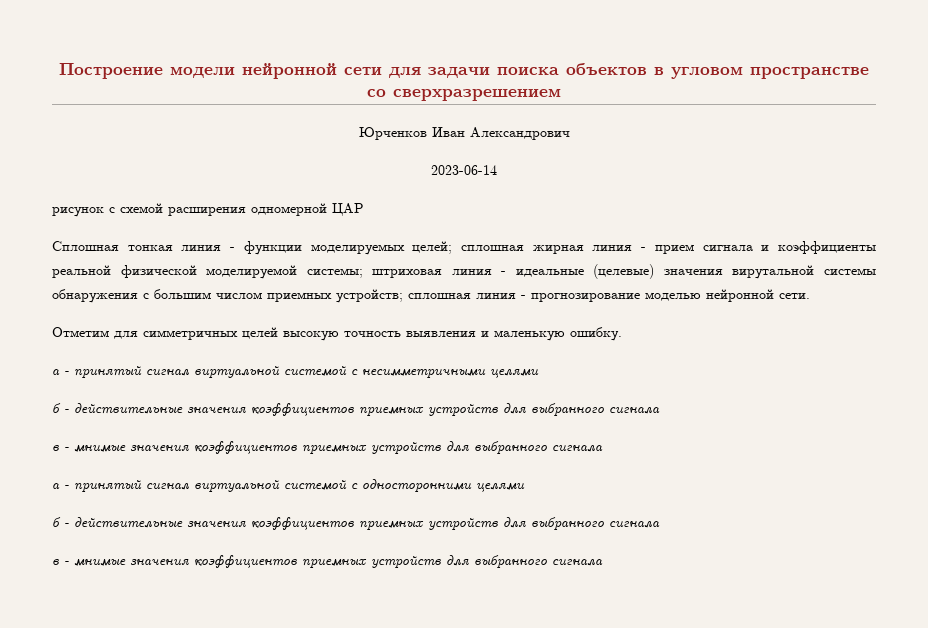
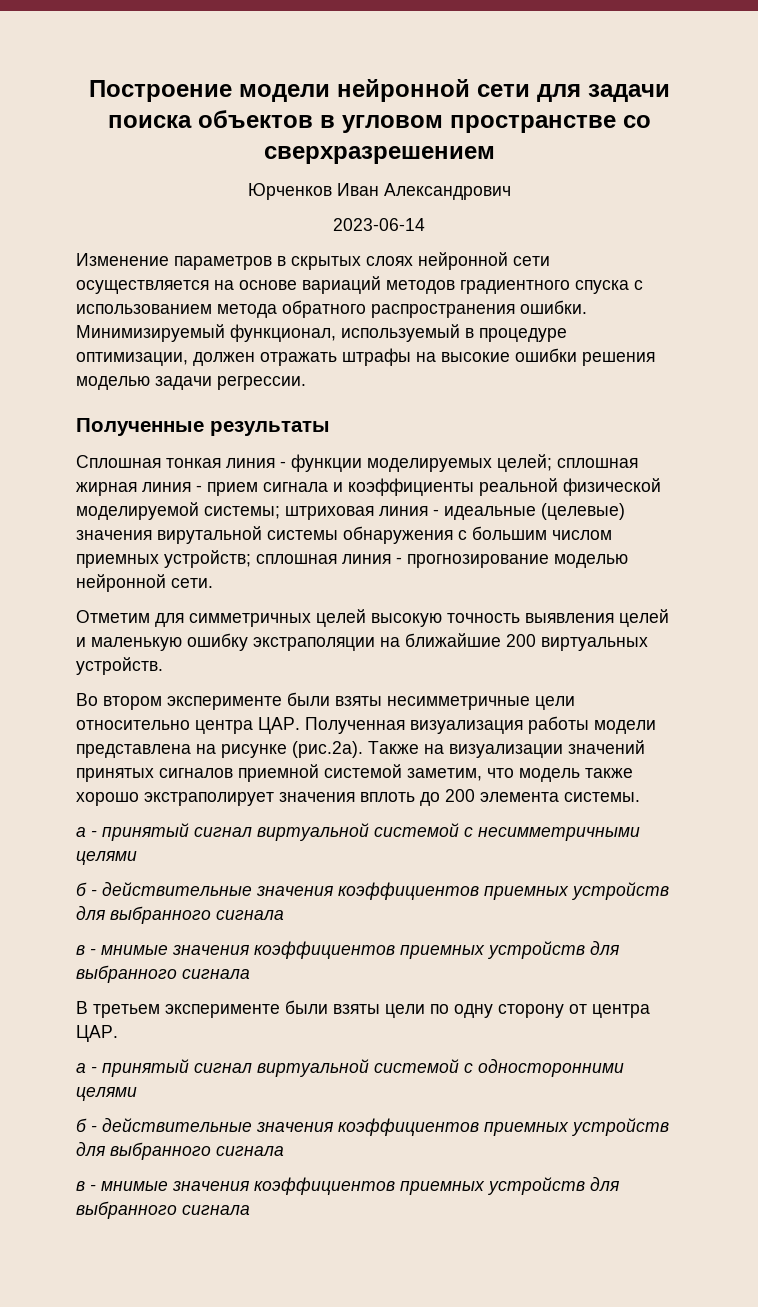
- рисунок с схемой расширения одномерной ЦАР
+ Изменение параметров в скрытых слоях нейронной сети осуществляется на основе вариаций методов градиентного спуска с использованием метода обратного распространения ошибки. Минимизируемый функционал, используемый в процедуре оптимизации, должен отражать штрафы на высокие ошибки решения моделью задачи регрессии.
+ Полученные результаты
- Отметим для симметричных целей высокую точность выявления и маленькую ошибку.
+ Отметим для симметричных целей высокую точность выявления целей и маленькую ошибку экстраполяции на ближайшие 200 виртуальных устройств.
+ Во втором эксперименте были взяты несимметричные цели относительно центра ЦАР. Полученная визуализация работы модели представлена на рисунке (рис.2а). Также на визуализации значений принятых сигналов приемной системой заметим, что модель также хорошо экстраполирует значения вплоть до 200 элемента системы.
+ В третьем эксперименте были взяты цели по одну сторону от центра ЦАР.

